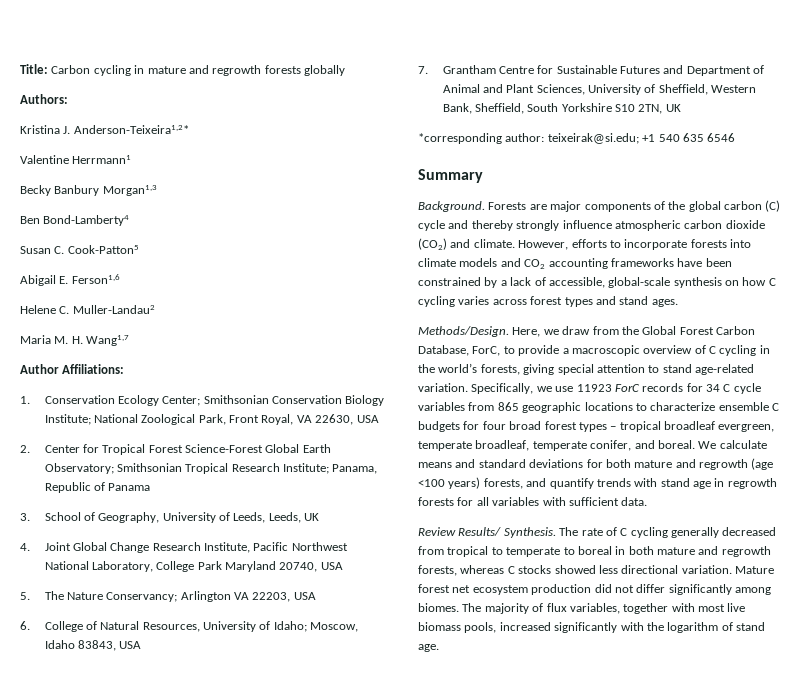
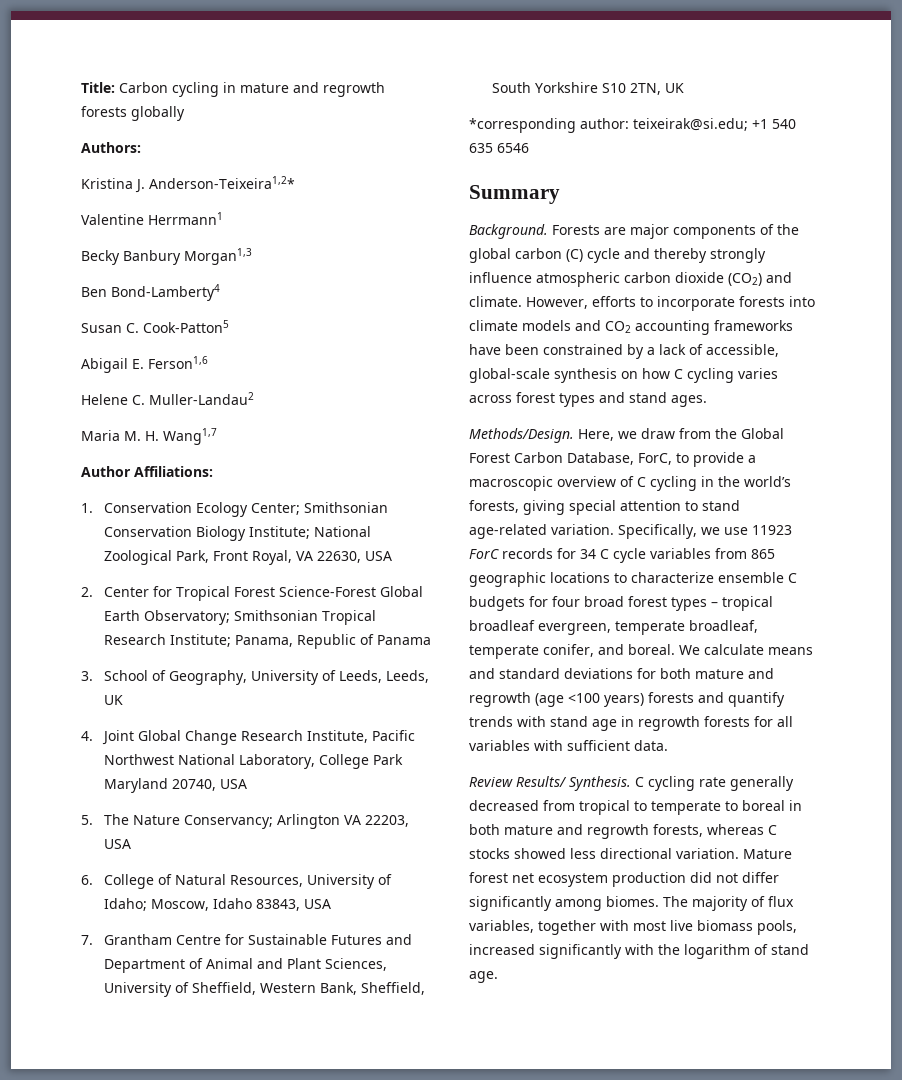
- We calculate means and standard deviations for both mature and regrowth (age <100 years) forests, and quantify trends with stand age in regrowth forests for all variables with sufficient data.
+ We calculate means and standard deviations for both mature and regrowth (age <100 years) forests and quantify trends with stand age in regrowth forests for all variables with sufficient data.
- The rate of C cycling generally decreased from tropical to temperate to boreal in both mature and regrowth forests, whereas C stocks showed less directional variation.
+ C cycling rate generally decreased from tropical to temperate to boreal in both mature and regrowth forests, whereas C stocks showed less directional variation.

